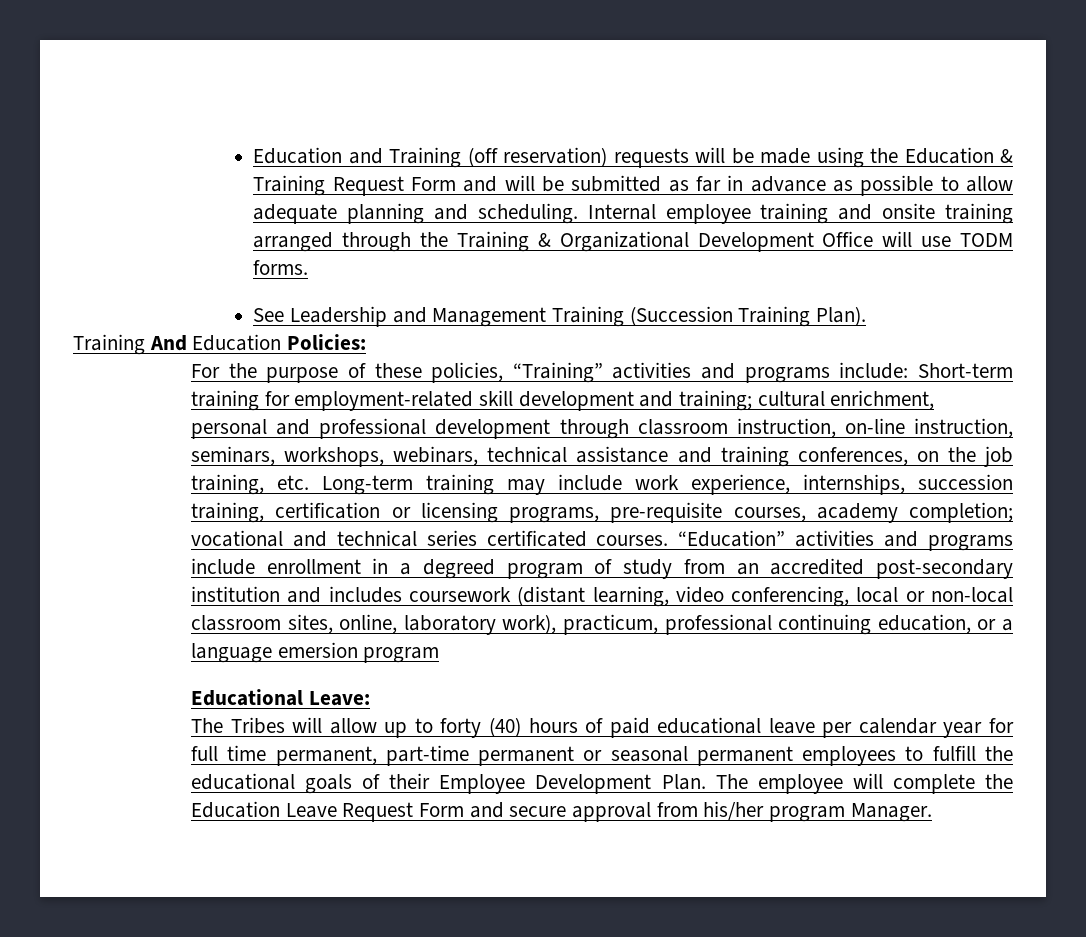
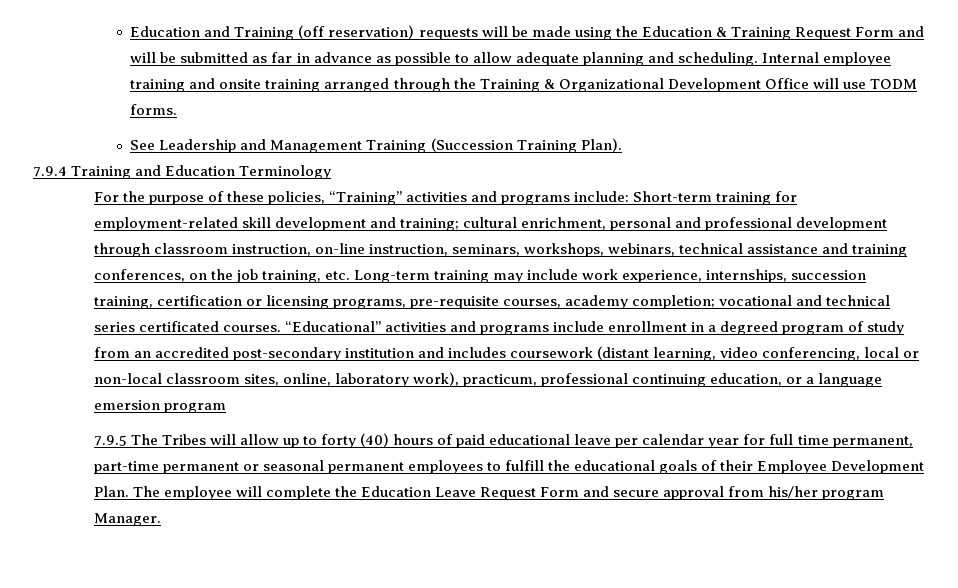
- Training And Education Policies:
+ 7.9.4 Training and Education Terminology
- “Education” activities and programs include enrollment in a degreed program of study from an accredited post-secondary institution and includes coursework (distant learning, video conferencing, local or non-local classroom sites, online, laboratory work), practicum, professional continuing education, or a language emersion program
+ “Educational” activities and programs include enrollment in a degreed program of study from an accredited post-secondary institution and includes coursework (distant learning, video conferencing, local or non-local classroom sites, online, laboratory work), practicum, professional continuing education, or a language emersion program
- Educational Leave:
- The Tribes will allow up to forty (40) hours of paid educational leave per calendar year for full time permanent, part-time permanent or seasonal permanent employees to fulfill the educational goals of their Employee Development Plan.
+ 7.9.5 The Tribes will allow up to forty (40) hours of paid educational leave per calendar year for full time permanent, part-time permanent or seasonal permanent employees to fulfill the educational goals of their Employee Development Plan.

